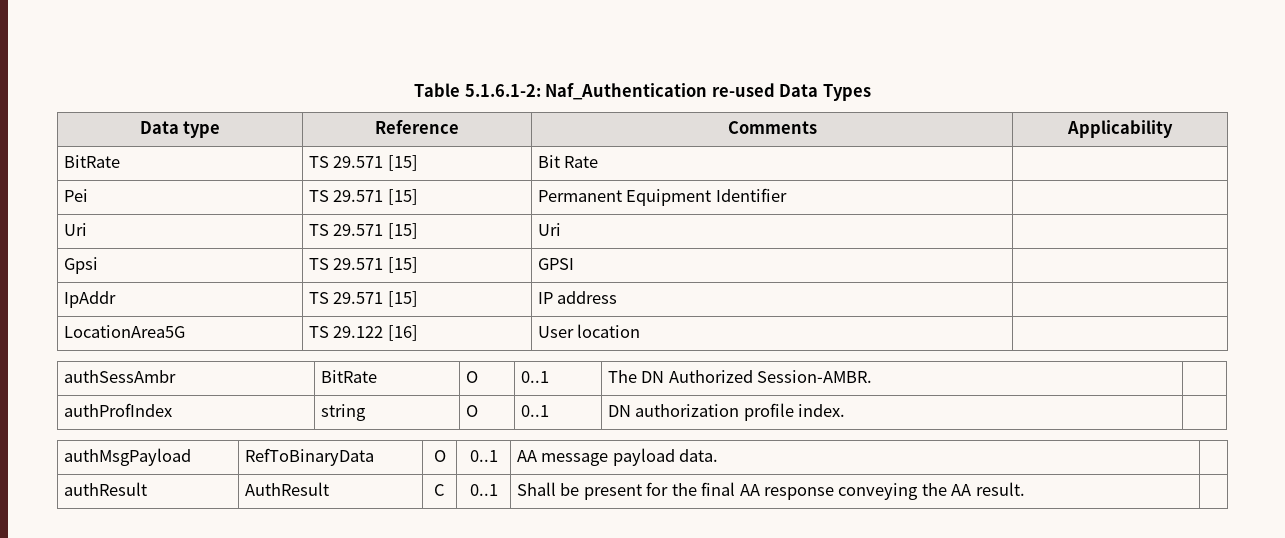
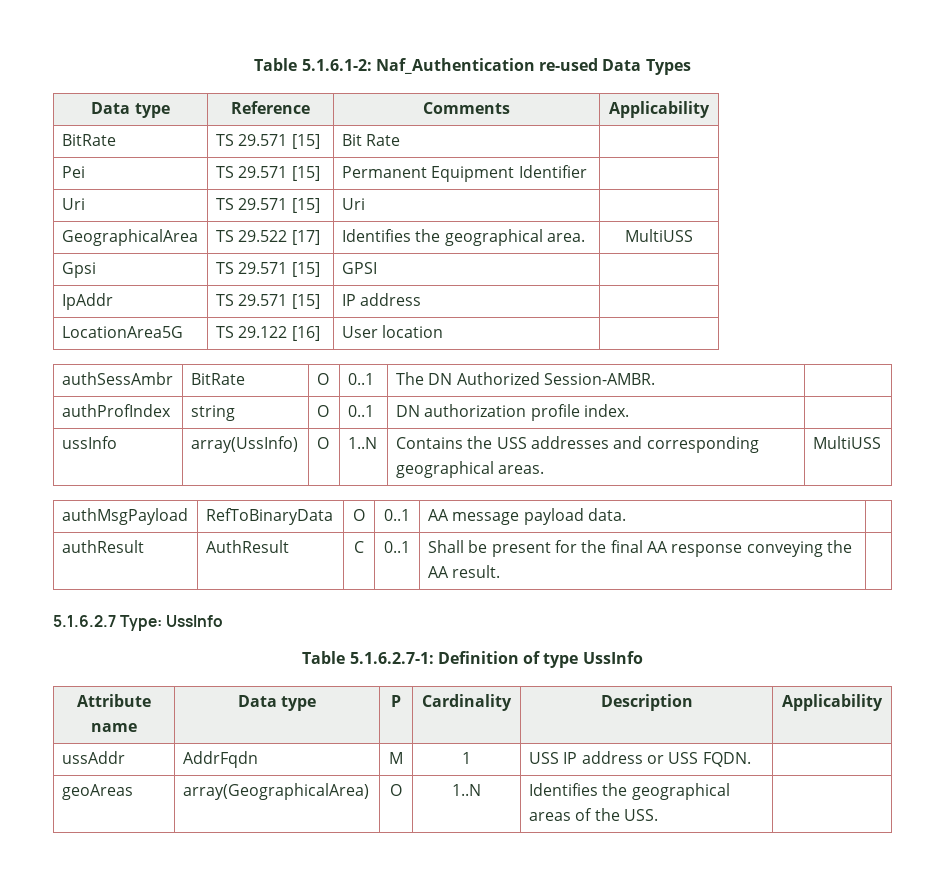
+ GeographicalArea | TS 29.522 [17] | Identifies the geographical area. | MultiUSS
+ ussInfo | array(UssInfo) | O | 1..N | Contains the USS addresses and corresponding geographical areas. | MultiUSS
+ 5.1.6.2.7 Type: UssInfo
+ Table 5.1.6.2.7-1: Definition of type UssInfo
+ Attribute name | Data type | P | Cardinality | Description | Applicability
+ ussAddr | AddrFqdn | M | 1 | USS IP address or USS FQDN. |
+ geoAreas | array(GeographicalArea) | O | 1..N | Identifies the geographical areas of the USS. |

